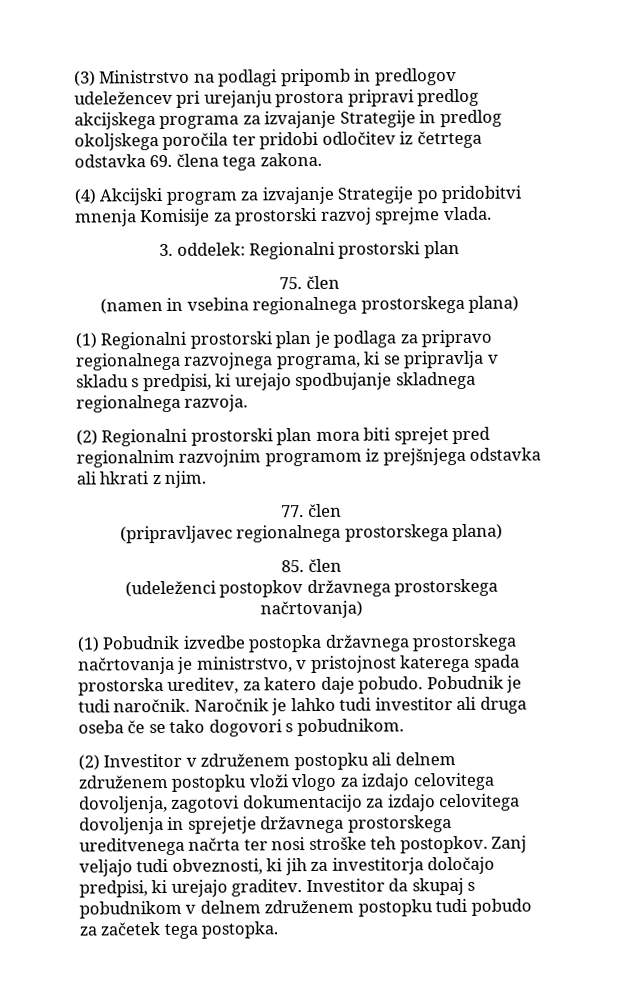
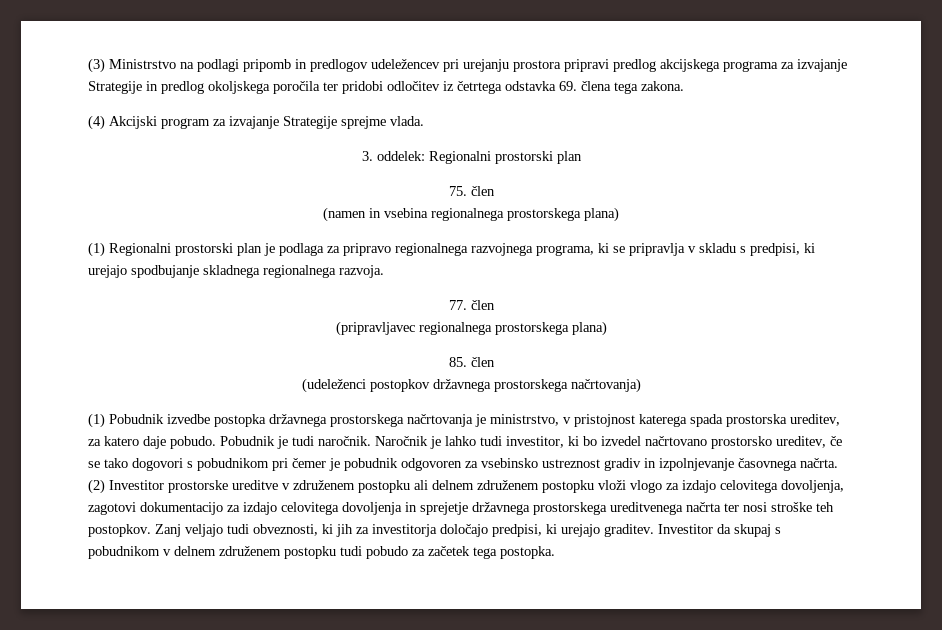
- (4) Akcijski program za izvajanje Strategije po pridobitvi mnenja Komisije za prostorski razvoj sprejme vlada.
+ (4) Akcijski program za izvajanje Strategije sprejme vlada.
- (2) Regionalni prostorski plan mora biti sprejet pred regionalnim razvojnim programom iz prejšnjega odstavka ali hkrati z njim.
- Naročnik je lahko tudi investitor ali druga oseba če se tako dogovori s pobudnikom.
- (2) Investitor v združenem postopku ali delnem združenem postopku vloži vlogo za izdajo celovitega dovoljenja, zagotovi dokumentacijo za izdajo celovitega dovoljenja in sprejetje državnega prostorskega ureditvenega načrta ter nosi stroške teh postopkov.
+ Naročnik je lahko tudi investitor, ki bo izvedel načrtovano prostorsko ureditev, če se tako dogovori s pobudnikom pri čemer je pobudnik odgovoren za vsebinsko ustreznost gradiv in izpolnjevanje časovnega načrta. (2) Investitor prostorske ureditve v združenem postopku ali delnem združenem postopku vloži vlogo za izdajo celovitega dovoljenja, zagotovi dokumentacijo za izdajo celovitega dovoljenja in sprejetje državnega prostorskega ureditvenega načrta ter nosi stroške teh postopkov.

